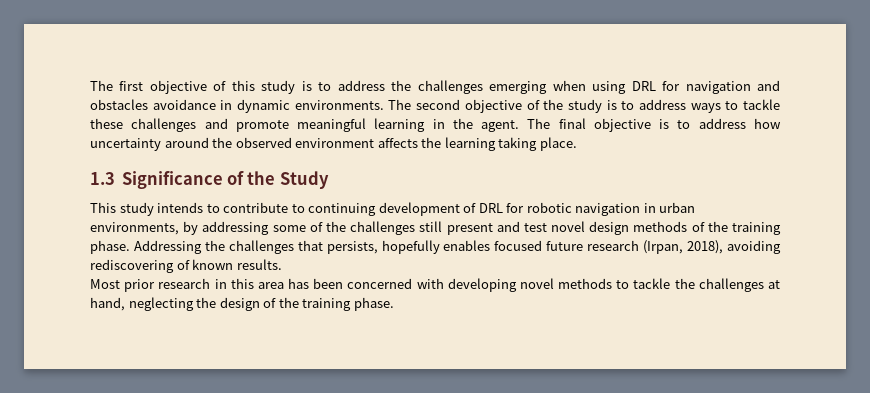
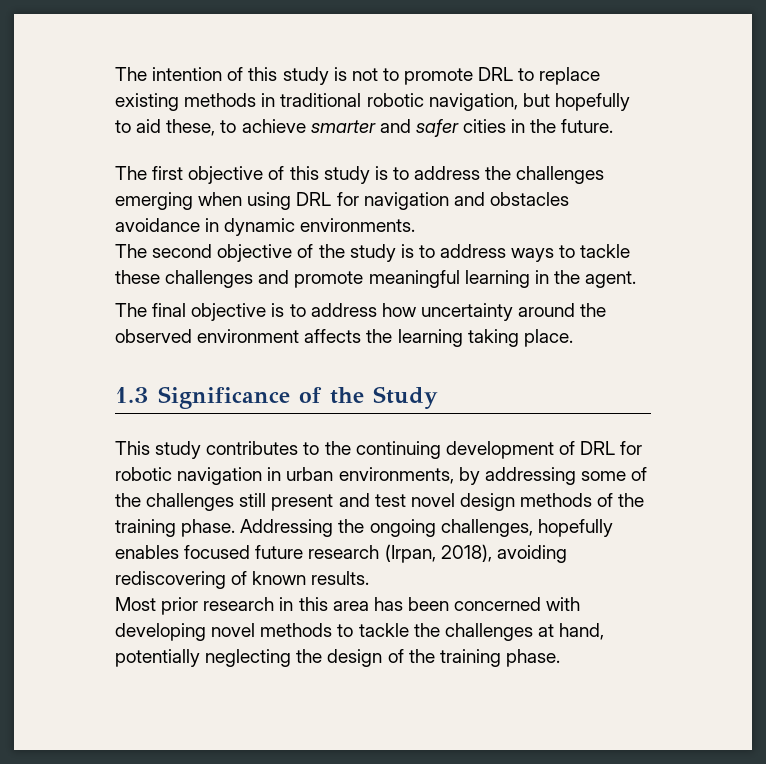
- The first objective of this study is to address the challenges emerging when using DRL for navigation and obstacles avoidance in dynamic environments. The second objective of the study is to address ways to tackle these challenges and promote meaningful learning in the agent. The final objective is to address how uncertainty around the observed environment affects the learning taking place.
+ The intention of this study is not to promote DRL to replace existing methods in traditional robotic navigation, but hopefully to aid these, to achieve smarter and safer cities in the future.
+ The first objective of this study is to address the challenges emerging when using DRL for navigation and obstacles avoidance in dynamic environments.
+ The second objective of the study is to address ways to tackle these challenges and promote meaningful learning in the agent.
+ The final objective is to address how uncertainty around the observed environment affects the learning taking place.
- This study intends to contribute to continuing development of DRL for robotic navigation in urban environments, by addressing some of the challenges still present and test novel design methods of the training phase.
+ This study contributes to the continuing development of DRL for robotic navigation in urban environments, by addressing some of the challenges still present and test novel design methods of the training phase.
- Addressing the challenges that persists, hopefully enables focused future research (Irpan, 2018), avoiding rediscovering of known results.
+ Addressing the ongoing challenges, hopefully enables focused future research (Irpan, 2018), avoiding rediscovering of known results.
- Most prior research in this area has been concerned with developing novel methods to tackle the challenges at hand, neglecting the design of the training phase.
+ Most prior research in this area has been concerned with developing novel methods to tackle the challenges at hand, potentially neglecting the design of the training phase.

